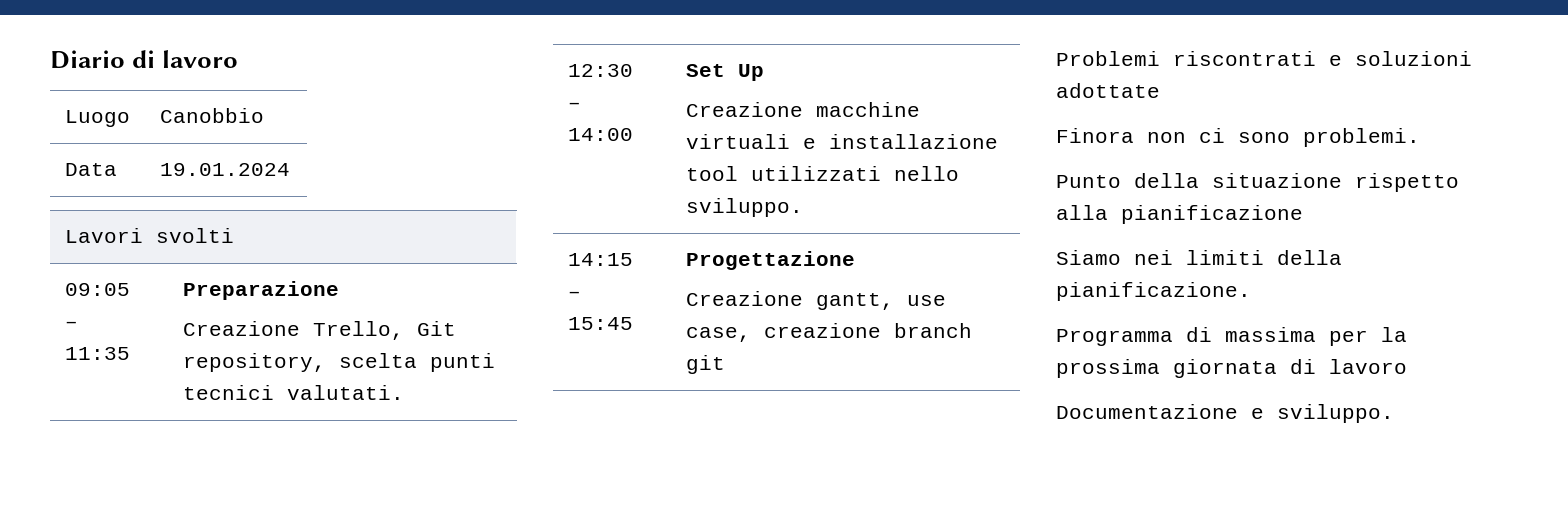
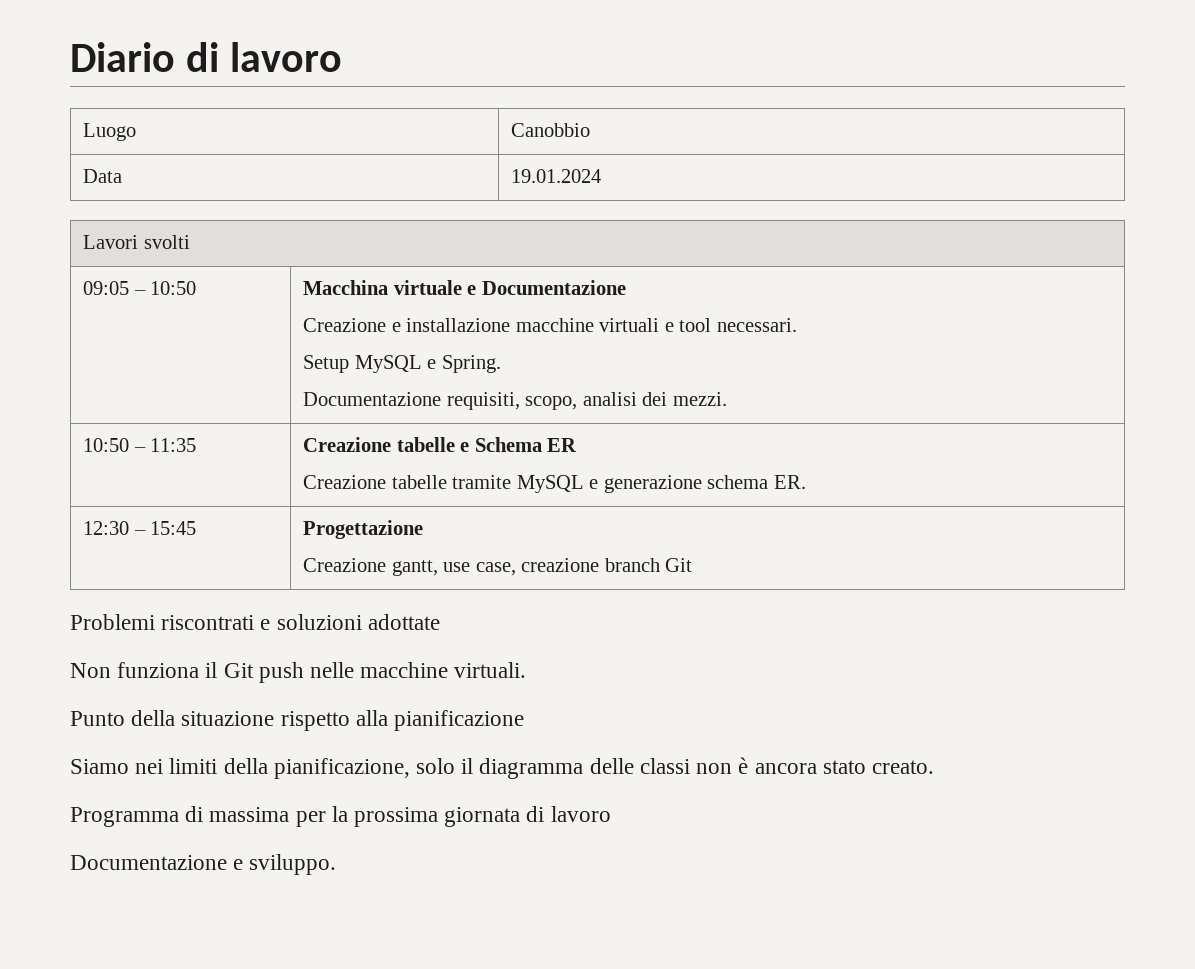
- 09:05 – 11:35 | Preparazione
- Creazione Trello, Git repository, scelta punti tecnici valutati.
- 12:30 – 14:00 | Set Up
- Creazione macchine virtuali e installazione tool utilizzati nello sviluppo.
- 14:15 – 15:45 | Progettazione
- Creazione gantt, use case, creazione branch git
+ 09:05 – 10:50 | Macchina virtuale e Documentazione
+ Creazione e installazione macchine virtuali e tool necessari.
+ Setup MySQL e Spring.
+ Documentazione requisiti, scopo, analisi dei mezzi.
+ 10:50 – 11:35 | Creazione tabelle e Schema ER
+ Creazione tabelle tramite MySQL e generazione schema ER.
+ 12:30 – 15:45 | Progettazione
+ Creazione gantt, use case, creazione branch Git
- Finora non ci sono problemi.
+ Non funziona il Git push nelle macchine virtuali.
- Siamo nei limiti della pianificazione.
+ Siamo nei limiti della pianificazione, solo il diagramma delle classi non è ancora stato creato.

